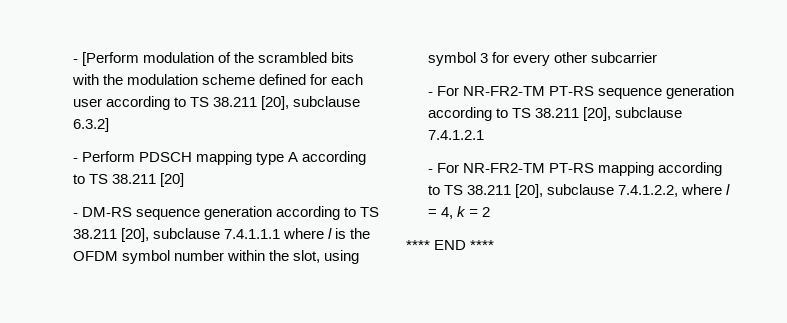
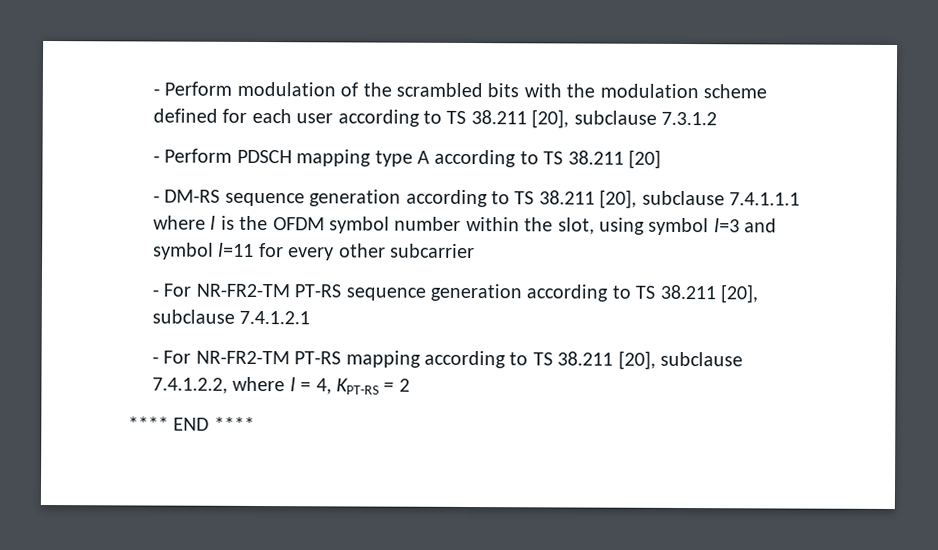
- - [Perform modulation of the scrambled bits with the modulation scheme defined for each user according to TS 38.211 [20], subclause 6.3.2]
+ - Perform modulation of the scrambled bits with the modulation scheme defined for each user according to TS 38.211 [20], subclause 7.3.1.2
- - DM-RS sequence generation according to TS 38.211 [20], subclause 7.4.1.1.1 where l is the OFDM symbol number within the slot, using symbol 3 for every other subcarrier
+ - DM-RS sequence generation according to TS 38.211 [20], subclause 7.4.1.1.1 where l is the OFDM symbol number within the slot, using symbol l=3 and symbol l=11 for every other subcarrier
- - For NR-FR2-TM PT-RS mapping according to TS 38.211 [20], subclause 7.4.1.2.2, where l = 4, k = 2
+ - For NR-FR2-TM PT-RS mapping according to TS 38.211 [20], subclause 7.4.1.2.2, where l = 4, KPT-RS = 2

